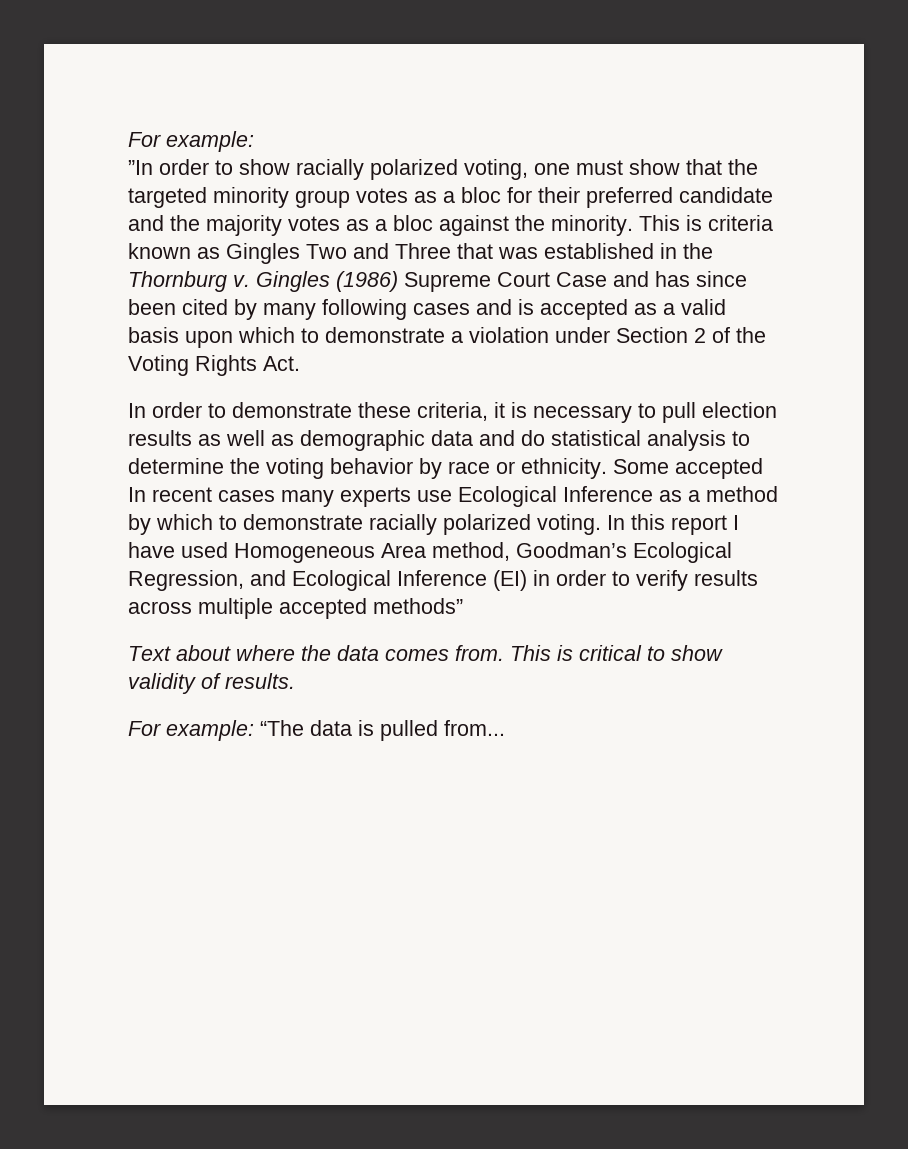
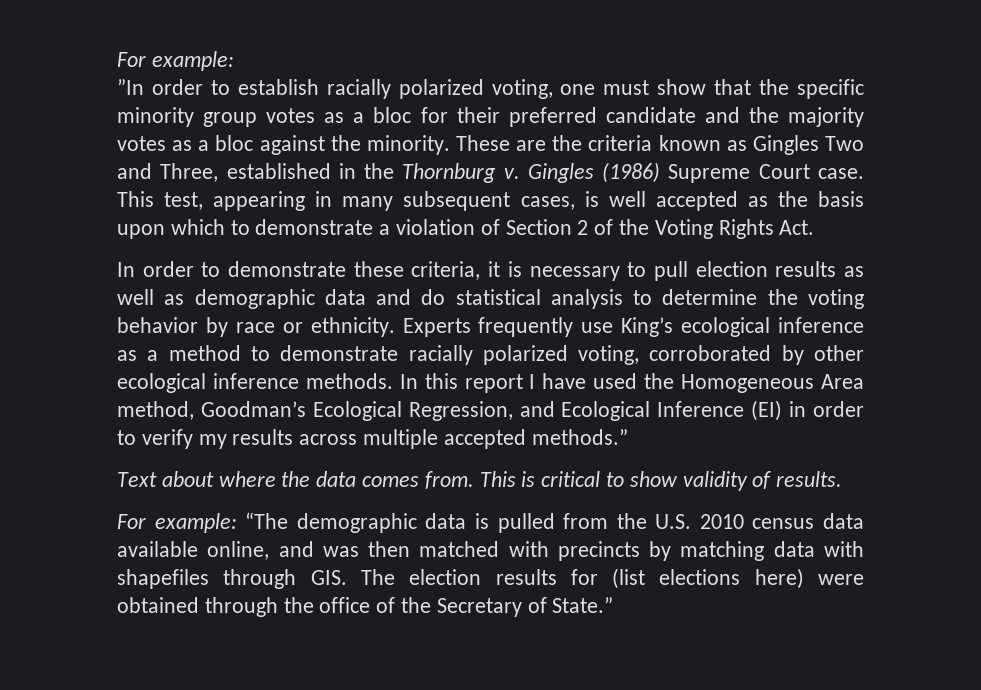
- ”In order to show racially polarized voting, one must show that the targeted minority group votes as a bloc for their preferred candidate and the majority votes as a bloc against the minority.
+ ”In order to establish racially polarized voting, one must show that the specific minority group votes as a bloc for their preferred candidate and the majority votes as a bloc against the minority.
- This is criteria known as Gingles Two and Three that was established in the Thornburg v.
+ These are the criteria known as Gingles Two and Three, established in the Thornburg v.
- Gingles (1986) Supreme Court Case and has since been cited by many following cases and is accepted as a valid basis upon which to demonstrate a violation under Section 2 of the Voting Rights Act.
+ Gingles (1986) Supreme Court case. This test, appearing in many subsequent cases, is well accepted as the basis upon which to demonstrate a violation of Section 2 of the Voting Rights Act.
- Some accepted In recent cases many experts use Ecological Inference as a method by which to demonstrate racially polarized voting.
+ Experts frequently use King’s ecological inference as a method to demonstrate racially polarized voting, corroborated by other ecological inference methods.
- In this report I have used Homogeneous Area method, Goodman’s Ecological Regression, and Ecological Inference (EI) in order to verify results across multiple accepted methods”
+ In this report I have used the Homogeneous Area method, Goodman’s Ecological Regression, and Ecological Inference (EI) in order to verify my results across multiple accepted methods.”
- For example: “The data is pulled from...
+ For example: “The demographic data is pulled from the U.S. 2010 census data available online, and was then matched with precincts by matching data with shapefiles through GIS. The election results for (list elections here) were obtained through the office of the Secretary of State.”

